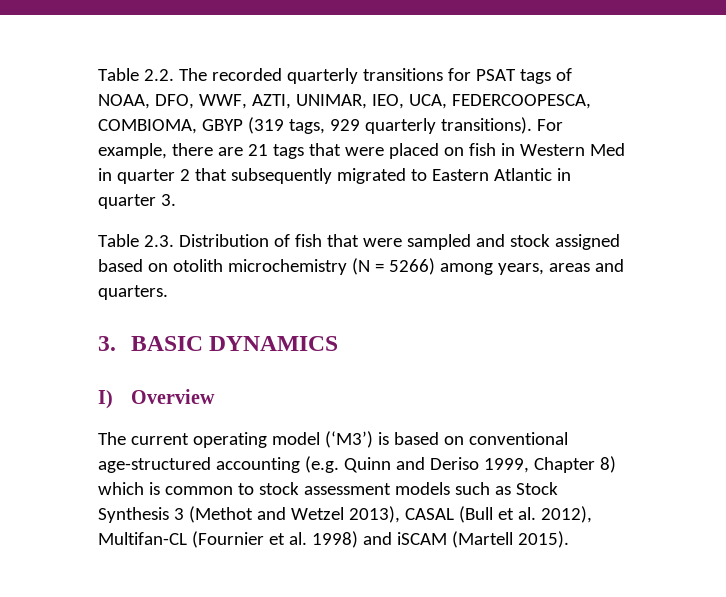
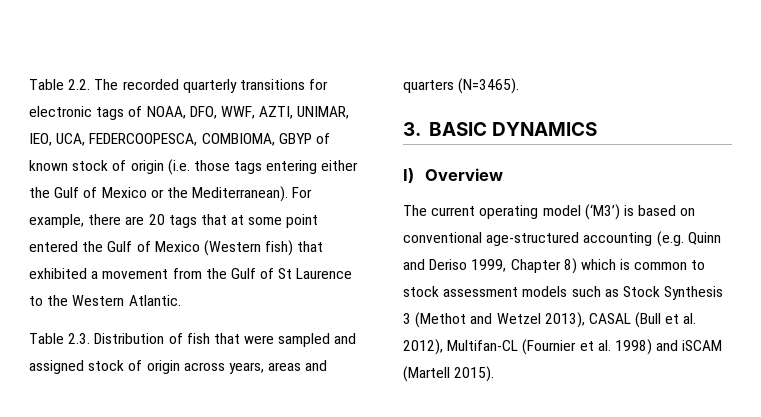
- Table 2.2. The recorded quarterly transitions for PSAT tags of NOAA, DFO, WWF, AZTI, UNIMAR, IEO, UCA, FEDERCOOPESCA, COMBIOMA, GBYP (319 tags, 929 quarterly transitions).
+ Table 2.2. The recorded quarterly transitions for electronic tags of NOAA, DFO, WWF, AZTI, UNIMAR, IEO, UCA, FEDERCOOPESCA, COMBIOMA, GBYP of known stock of origin (i.e. those tags entering either the Gulf of Mexico or the Mediterranean).
- For example, there are 21 tags that were placed on fish in Western Med in quarter 2 that subsequently migrated to Eastern Atlantic in quarter 3.
+ For example, there are 20 tags that at some point entered the Gulf of Mexico (Western fish) that exhibited a movement from the Gulf of St Laurence to the Western Atlantic.
- Table 2.3. Distribution of fish that were sampled and stock assigned based on otolith microchemistry (N = 5266) among years, areas and quarters.
+ Table 2.3. Distribution of fish that were sampled and assigned stock of origin across years, areas and quarters (N=3465).

